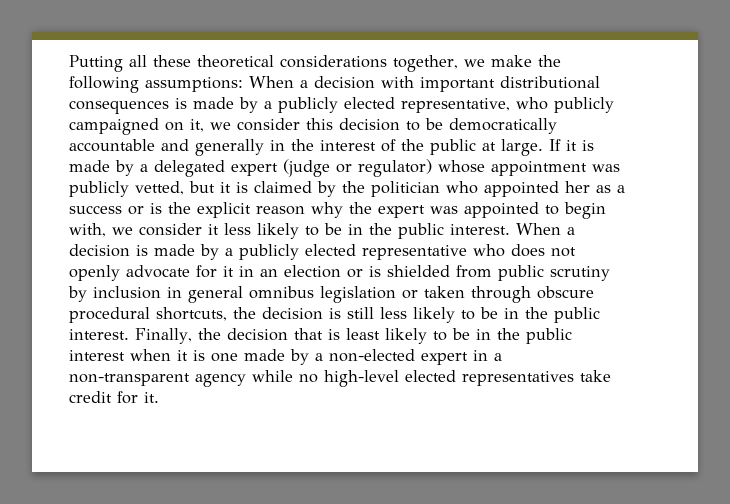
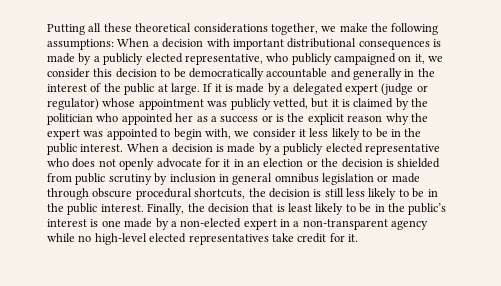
- When a decision is made by a publicly elected representative who does not openly advocate for it in an election or is shielded from public scrutiny by inclusion in general omnibus legislation or taken through obscure procedural shortcuts, the decision is still less likely to be in the public interest.
+ When a decision is made by a publicly elected representative who does not openly advocate for it in an election or the decision is shielded from public scrutiny by inclusion in general omnibus legislation or made through obscure procedural shortcuts, the decision is still less likely to be in the public interest.
- Finally, the decision that is least likely to be in the public interest when it is one made by a non-elected expert in a non-transparent agency while no high-level elected representatives take credit for it.
+ Finally, the decision that is least likely to be in the public’s interest is one made by a non-elected expert in a non-transparent agency while no high-level elected representatives take credit for it.

